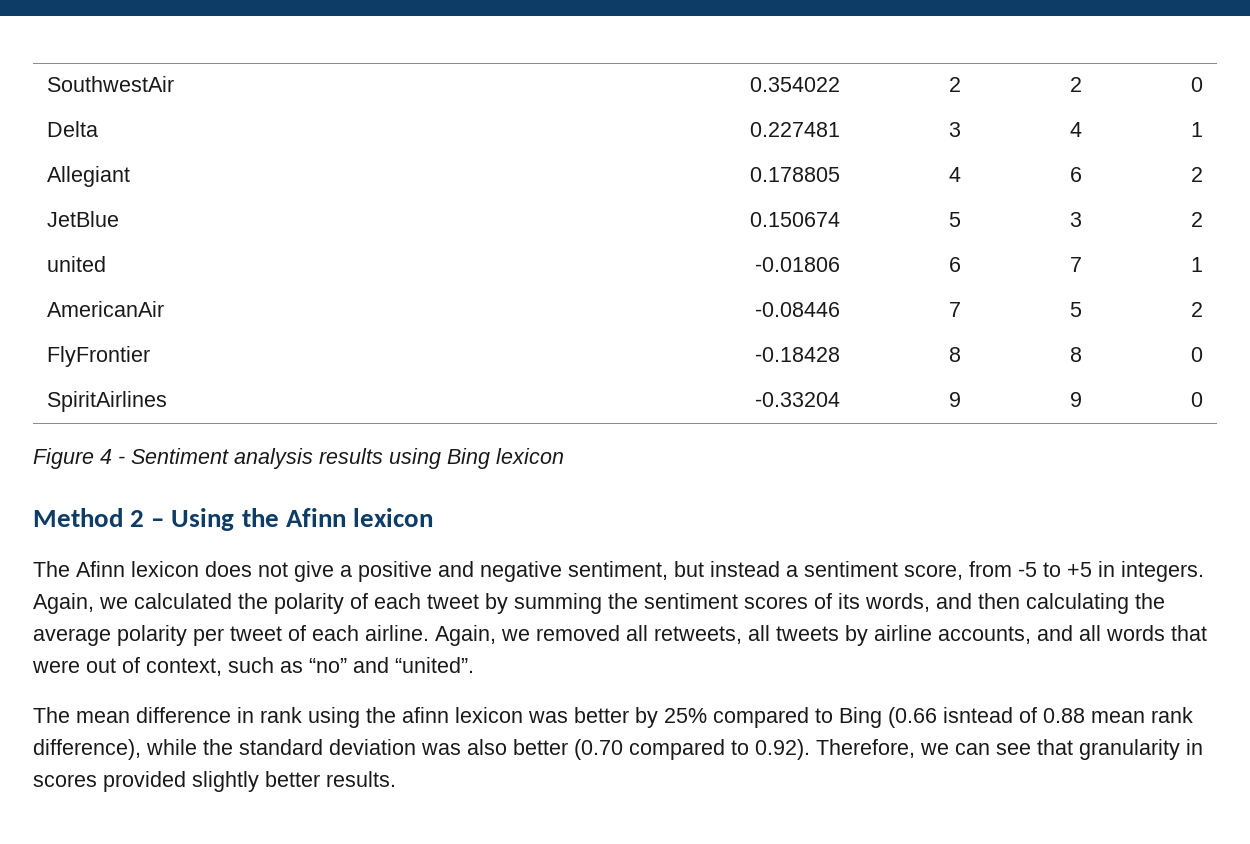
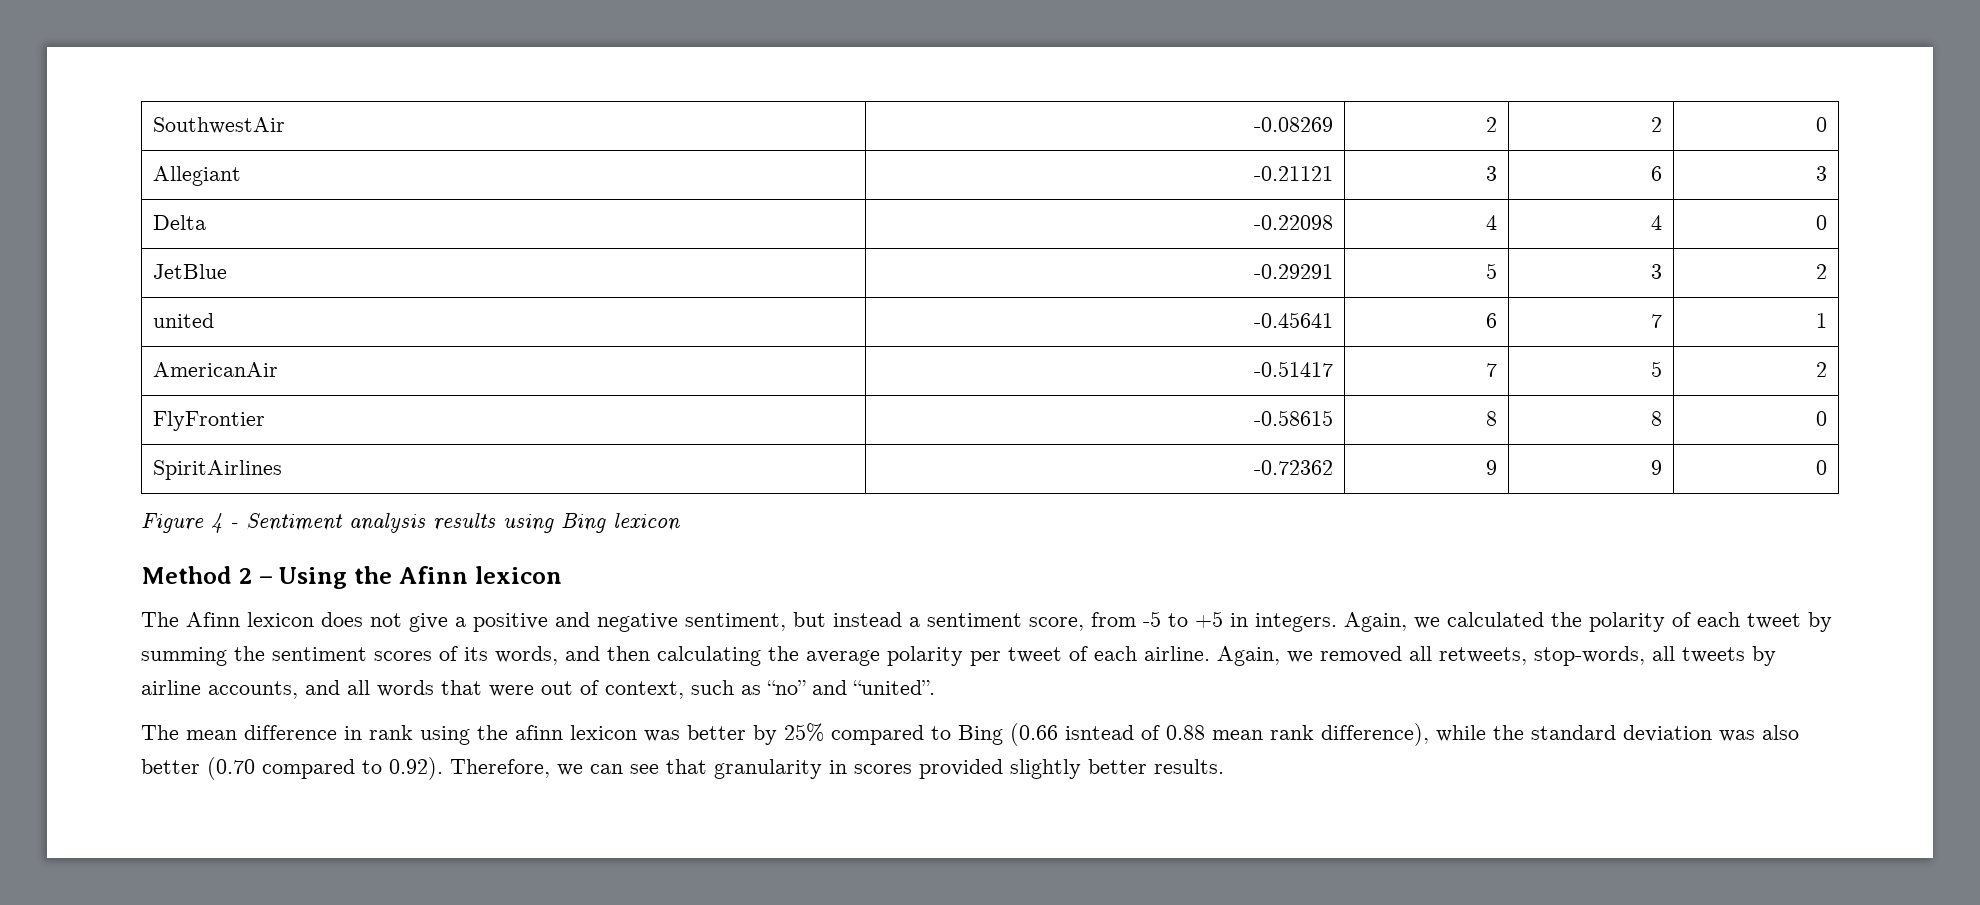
- SouthwestAir | 0.354022 | 2 | 2 | 0
+ SouthwestAir | -0.08269 | 2 | 2 | 0
- Delta | 0.227481 | 3 | 4 | 1
- Allegiant | 0.178805 | 4 | 6 | 2
+ Allegiant | -0.21121 | 3 | 6 | 3
+ Delta | -0.22098 | 4 | 4 | 0
- JetBlue | 0.150674 | 5 | 3 | 2
+ JetBlue | -0.29291 | 5 | 3 | 2
- united | -0.01806 | 6 | 7 | 1
+ united | -0.45641 | 6 | 7 | 1
- AmericanAir | -0.08446 | 7 | 5 | 2
+ AmericanAir | -0.51417 | 7 | 5 | 2
- FlyFrontier | -0.18428 | 8 | 8 | 0
+ FlyFrontier | -0.58615 | 8 | 8 | 0
- SpiritAirlines | -0.33204 | 9 | 9 | 0
+ SpiritAirlines | -0.72362 | 9 | 9 | 0
- Again, we removed all retweets, all tweets by airline accounts, and all words that were out of context, such as “no” and “united”.
+ Again, we removed all retweets, stop-words, all tweets by airline accounts, and all words that were out of context, such as “no” and “united”.

